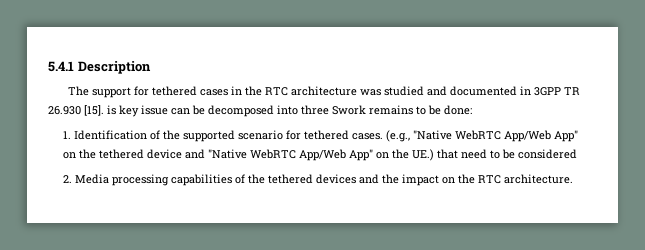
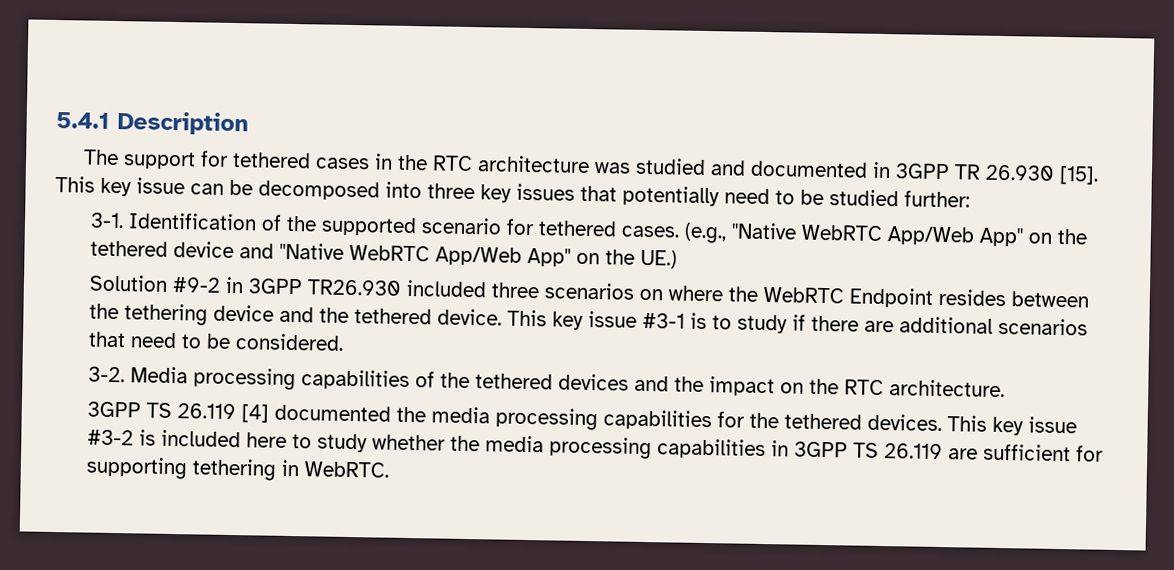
- The support for tethered cases in the RTC architecture was studied and documented in 3GPP TR 26.930 [15]. is key issue can be decomposed into three Swork remains to be done:
- 1. Identification of the supported scenario for tethered cases.
+ The support for tethered cases in the RTC architecture was studied and documented in 3GPP TR 26.930 [15]. This key issue can be decomposed into three key issues that potentially need to be studied further:
+ 3-1. Identification of the supported scenario for tethered cases.
- (e.g., "Native WebRTC App/Web App" on the tethered device and "Native WebRTC App/Web App" on the UE.) that need to be considered
- 2. Media processing capabilities of the tethered devices and the impact on the RTC architecture.
+ (e.g., "Native WebRTC App/Web App" on the tethered device and "Native WebRTC App/Web App" on the UE.)
+ Solution #9-2 in 3GPP TR26.930 included three scenarios on where the WebRTC Endpoint resides between the tethering device and the tethered device. This key issue #3-1 is to study if there are additional scenarios that need to be considered.
+ 3-2. Media processing capabilities of the tethered devices and the impact on the RTC architecture.
+ 3GPP TS 26.119 [4] documented the media processing capabilities for the tethered devices. This key issue #3-2 is included here to study whether the media processing capabilities in 3GPP TS 26.119 are sufficient for supporting tethering in WebRTC.

